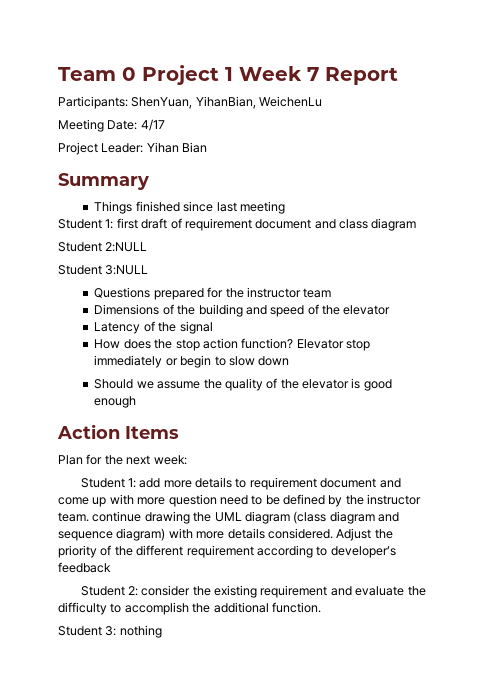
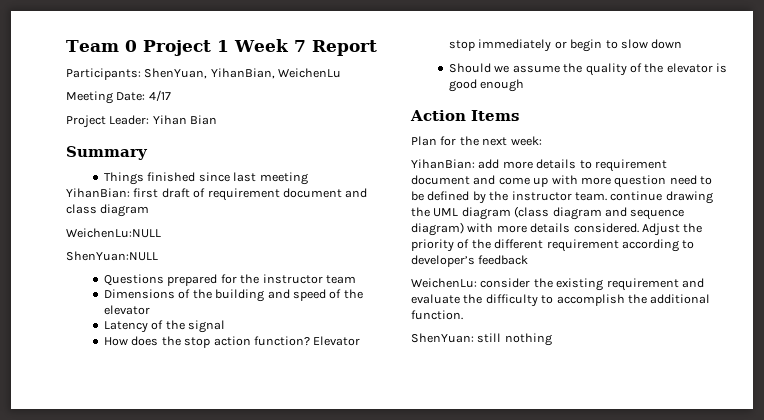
- Student 1: first draft of requirement document and class diagram
+ YihanBian: first draft of requirement document and class diagram
- Student 2:NULL
- Student 3:NULL
+ WeichenLu:NULL
+ ShenYuan:NULL
- Student 1: add more details to requirement document and come up with more question need to be defined by the instructor team. continue drawing the UML diagram (class diagram and sequence diagram) with more details considered.
+ YihanBian: add more details to requirement document and come up with more question need to be defined by the instructor team. continue drawing the UML diagram (class diagram and sequence diagram) with more details considered.
- Student 2: consider the existing requirement and evaluate the difficulty to accomplish the additional function.
+ WeichenLu: consider the existing requirement and evaluate the difficulty to accomplish the additional function.
- Student 3: nothing
+ ShenYuan: still nothing

